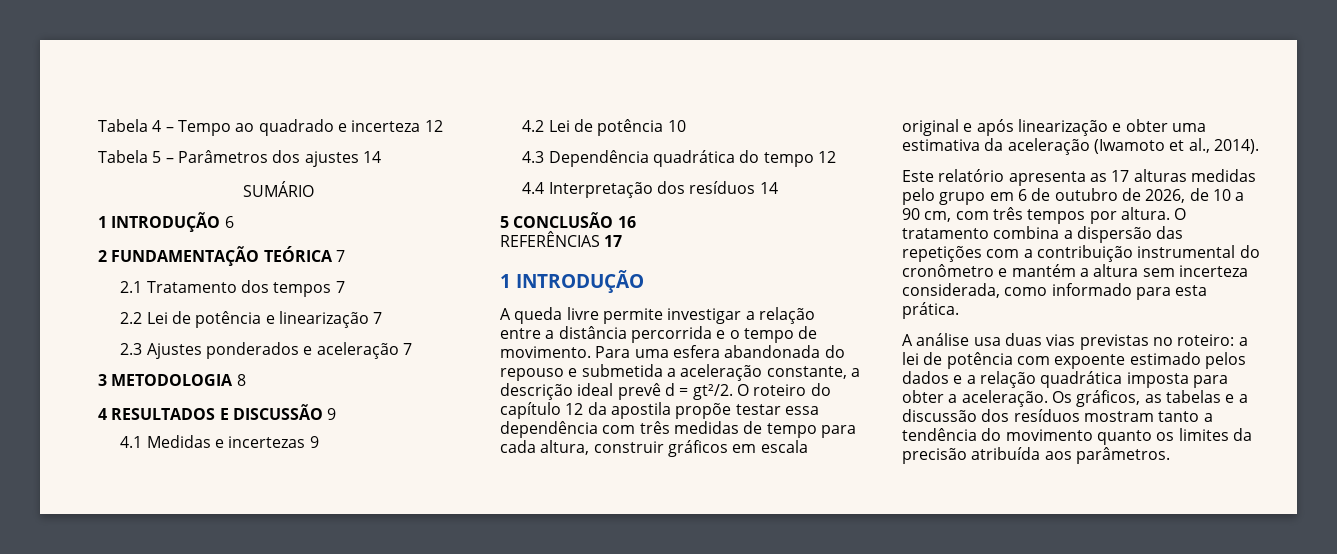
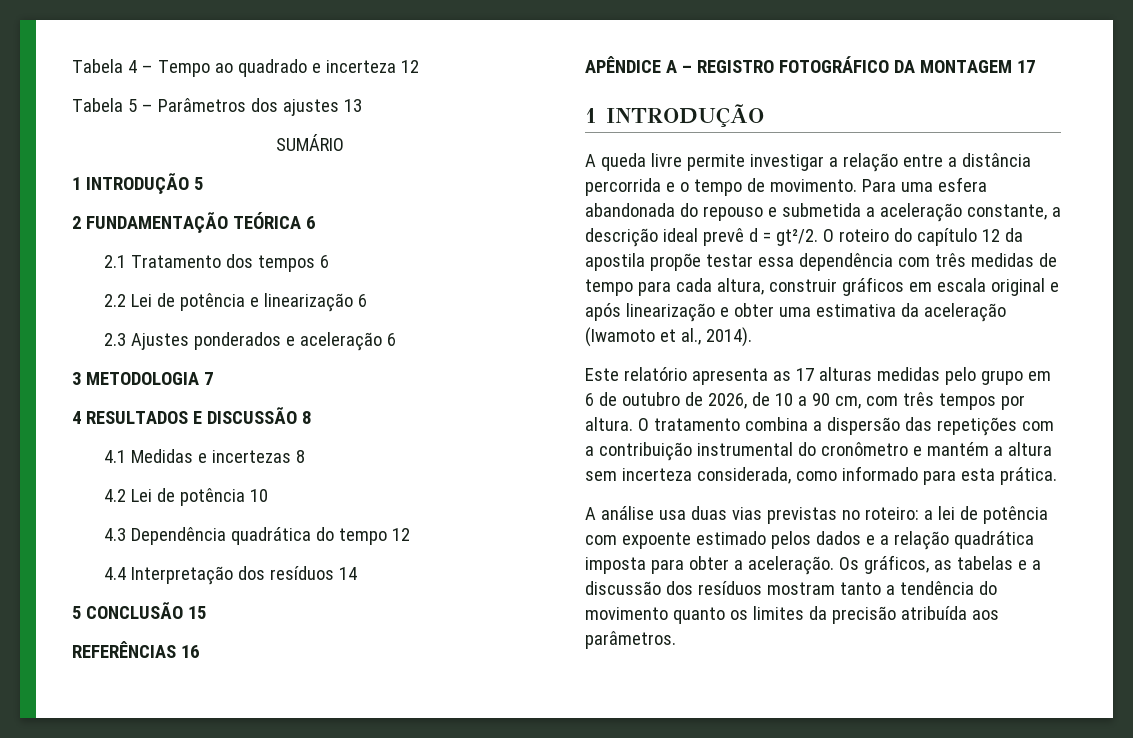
- Tabela 5 – Parâmetros dos ajustes 14
+ Tabela 5 – Parâmetros dos ajustes 13
- 1 INTRODUÇÃO 6
+ 1 INTRODUÇÃO 5
- 2 FUNDAMENTAÇÃO TEÓRICA 7
+ 2 FUNDAMENTAÇÃO TEÓRICA 6
- 2.1 Tratamento dos tempos 7
+ 2.1 Tratamento dos tempos 6
- 2.2 Lei de potência e linearização 7
+ 2.2 Lei de potência e linearização 6
- 2.3 Ajustes ponderados e aceleração 7
+ 2.3 Ajustes ponderados e aceleração 6
- 3 METODOLOGIA 8
+ 3 METODOLOGIA 7
- 4 RESULTADOS E DISCUSSÃO 9
+ 4 RESULTADOS E DISCUSSÃO 8
- 4.1 Medidas e incertezas 9
+ 4.1 Medidas e incertezas 8
- 5 CONCLUSÃO 16
+ 5 CONCLUSÃO 15
+ REFERÊNCIAS 16
- REFERÊNCIAS 17
+ APÊNDICE A – REGISTRO FOTOGRÁFICO DA MONTAGEM 17

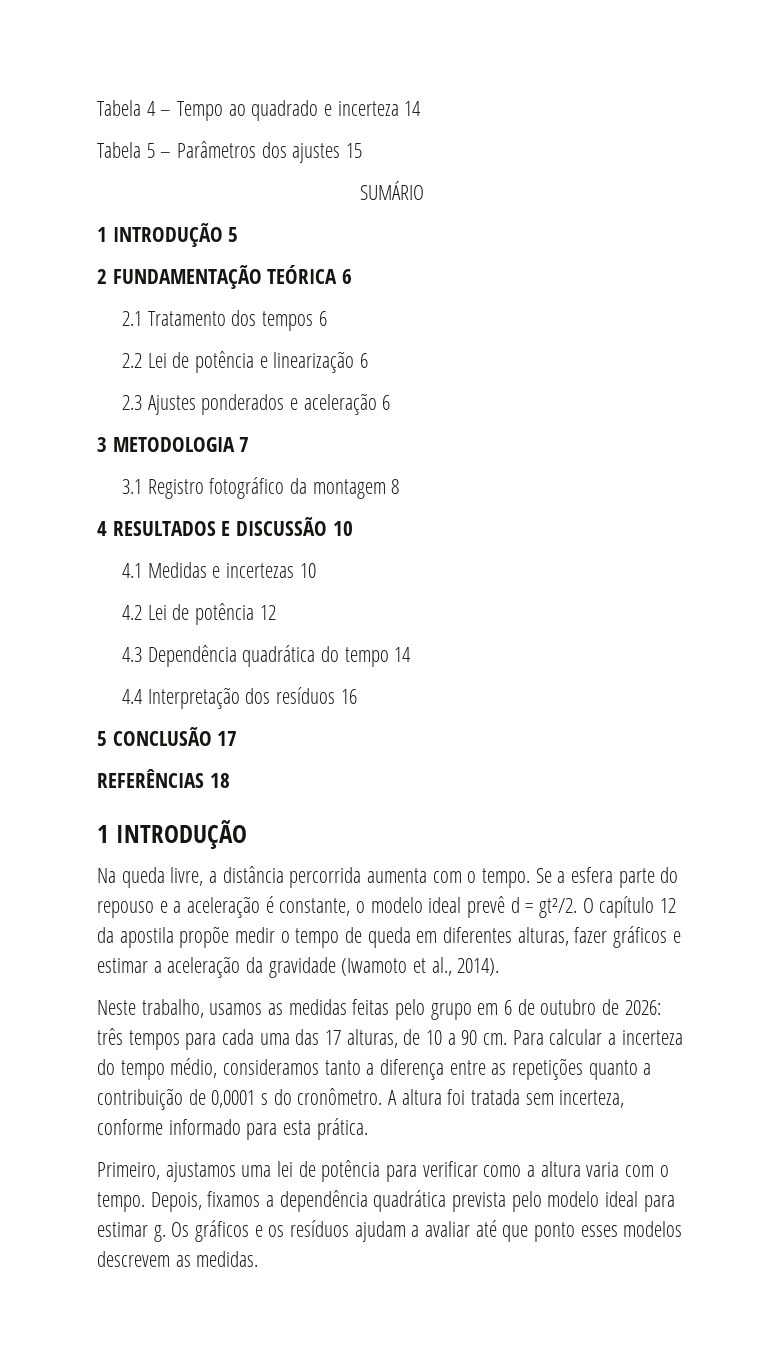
- Tabela 4 – Tempo ao quadrado e incerteza 12
+ Tabela 4 – Tempo ao quadrado e incerteza 14
- Tabela 5 – Parâmetros dos ajustes 13
+ Tabela 5 – Parâmetros dos ajustes 15
+ 3.1 Registro fotográfico da montagem 8
- 4 RESULTADOS E DISCUSSÃO 8
+ 4 RESULTADOS E DISCUSSÃO 10
- 4.1 Medidas e incertezas 8
+ 4.1 Medidas e incertezas 10
- 4.2 Lei de potência 10
+ 4.2 Lei de potência 12
- 4.3 Dependência quadrática do tempo 12
+ 4.3 Dependência quadrática do tempo 14
- 4.4 Interpretação dos resíduos 14
+ 4.4 Interpretação dos resíduos 16
- 5 CONCLUSÃO 15
+ 5 CONCLUSÃO 17
- REFERÊNCIAS 16
- APÊNDICE A – REGISTRO FOTOGRÁFICO DA MONTAGEM 17
+ REFERÊNCIAS 18
  1 INTRODUÇÃO
- A queda livre permite investigar a relação entre a distância percorrida e o tempo de movimento. Para uma esfera abandonada do repouso e submetida a aceleração constante, a descrição ideal prevê d = gt²/2.
+ Na queda livre, a distância percorrida aumenta com o tempo. Se a esfera parte do repouso e a aceleração é constante, o modelo ideal prevê d = gt²/2.
- O roteiro do capítulo 12 da apostila propõe testar essa dependência com três medidas de tempo para cada altura, construir gráficos em escala original e após linearização e obter uma estimativa da aceleração (Iwamoto et al., 2014).
- Este relatório apresenta as 17 alturas medidas pelo grupo em 6 de outubro de 2026, de 10 a 90 cm, com três tempos por altura. O tratamento combina a dispersão das repetições com a contribuição instrumental do cronômetro e mantém a altura sem incerteza considerada, como informado para esta prática.
- A análise usa duas vias previstas no roteiro: a lei de potência com expoente estimado pelos dados e a relação quadrática imposta para obter a aceleração. Os gráficos, as tabelas e a discussão dos resíduos mostram tanto a tendência do movimento quanto os limites da precisão atribuída aos parâmetros.
+ O capítulo 12 da apostila propõe medir o tempo de queda em diferentes alturas, fazer gráficos e estimar a aceleração da gravidade (Iwamoto et al., 2014).
+ Neste trabalho, usamos as medidas feitas pelo grupo em 6 de outubro de 2026: três tempos para cada uma das 17 alturas, de 10 a 90 cm. Para calcular a incerteza do tempo médio, consideramos tanto a diferença entre as repetições quanto a contribuição de 0,0001 s do cronômetro. A altura foi tratada sem incerteza, conforme informado para esta prática.
+ Primeiro, ajustamos uma lei de potência para verificar como a altura varia com o tempo. Depois, fixamos a dependência quadrática prevista pelo modelo ideal para estimar g. Os gráficos e os resíduos ajudam a avaliar até que ponto esses modelos descrevem as medidas.

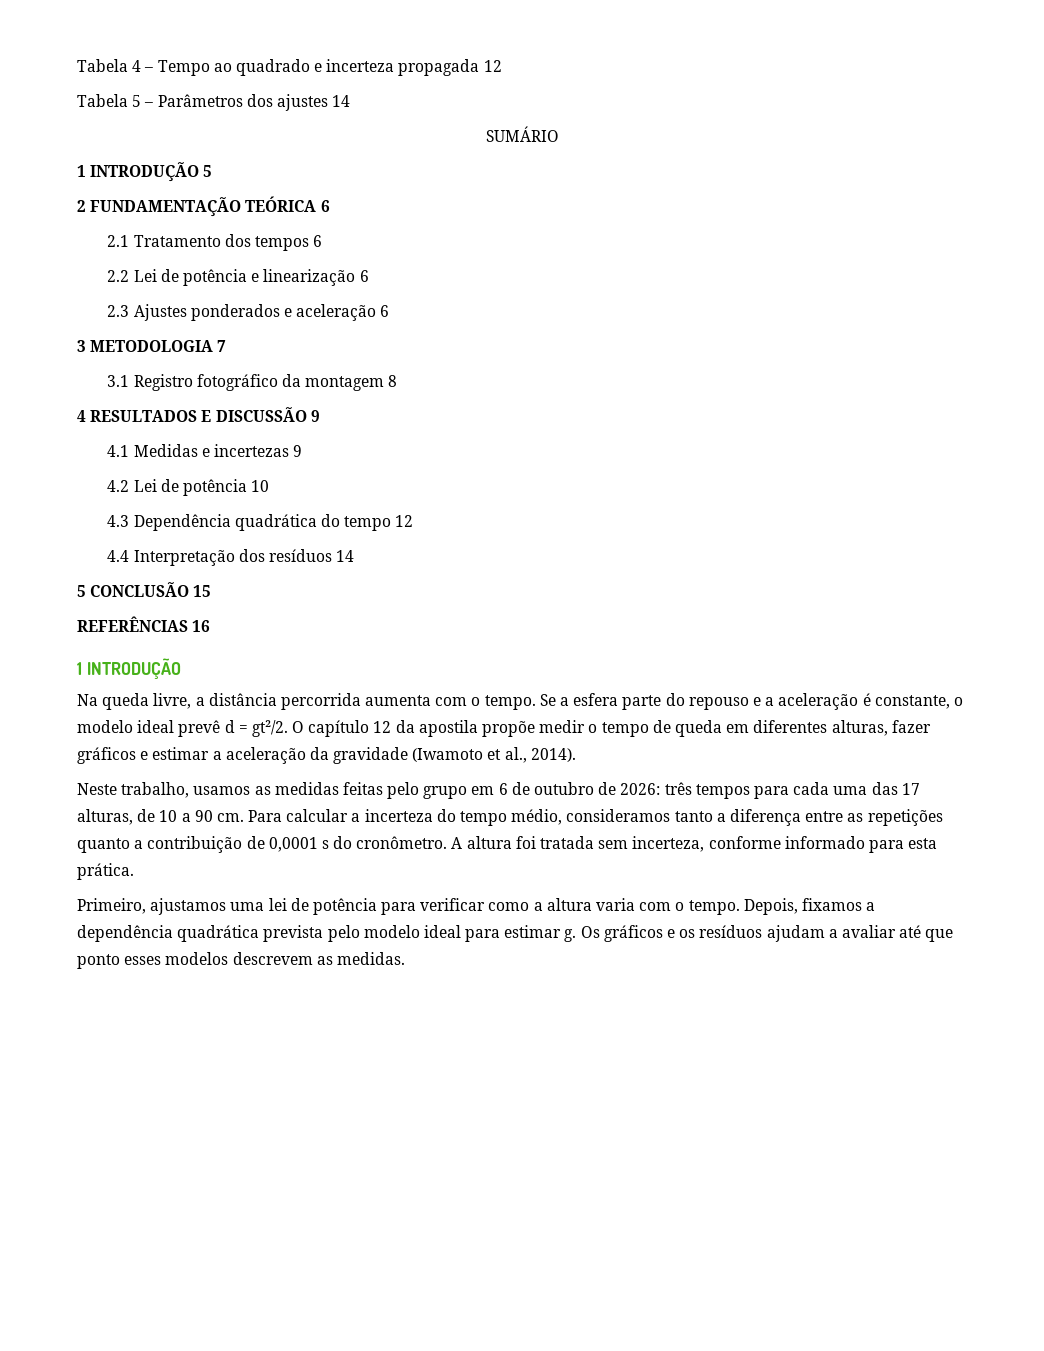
- Tabela 4 – Tempo ao quadrado e incerteza 14
+ Tabela 4 – Tempo ao quadrado e incerteza propagada 12
- Tabela 5 – Parâmetros dos ajustes 15
+ Tabela 5 – Parâmetros dos ajustes 14
- 4 RESULTADOS E DISCUSSÃO 10
+ 4 RESULTADOS E DISCUSSÃO 9
- 4.1 Medidas e incertezas 10
+ 4.1 Medidas e incertezas 9
- 4.2 Lei de potência 12
+ 4.2 Lei de potência 10
- 4.3 Dependência quadrática do tempo 14
+ 4.3 Dependência quadrática do tempo 12
- 4.4 Interpretação dos resíduos 16
+ 4.4 Interpretação dos resíduos 14
- 5 CONCLUSÃO 17
+ 5 CONCLUSÃO 15
- REFERÊNCIAS 18
+ REFERÊNCIAS 16

